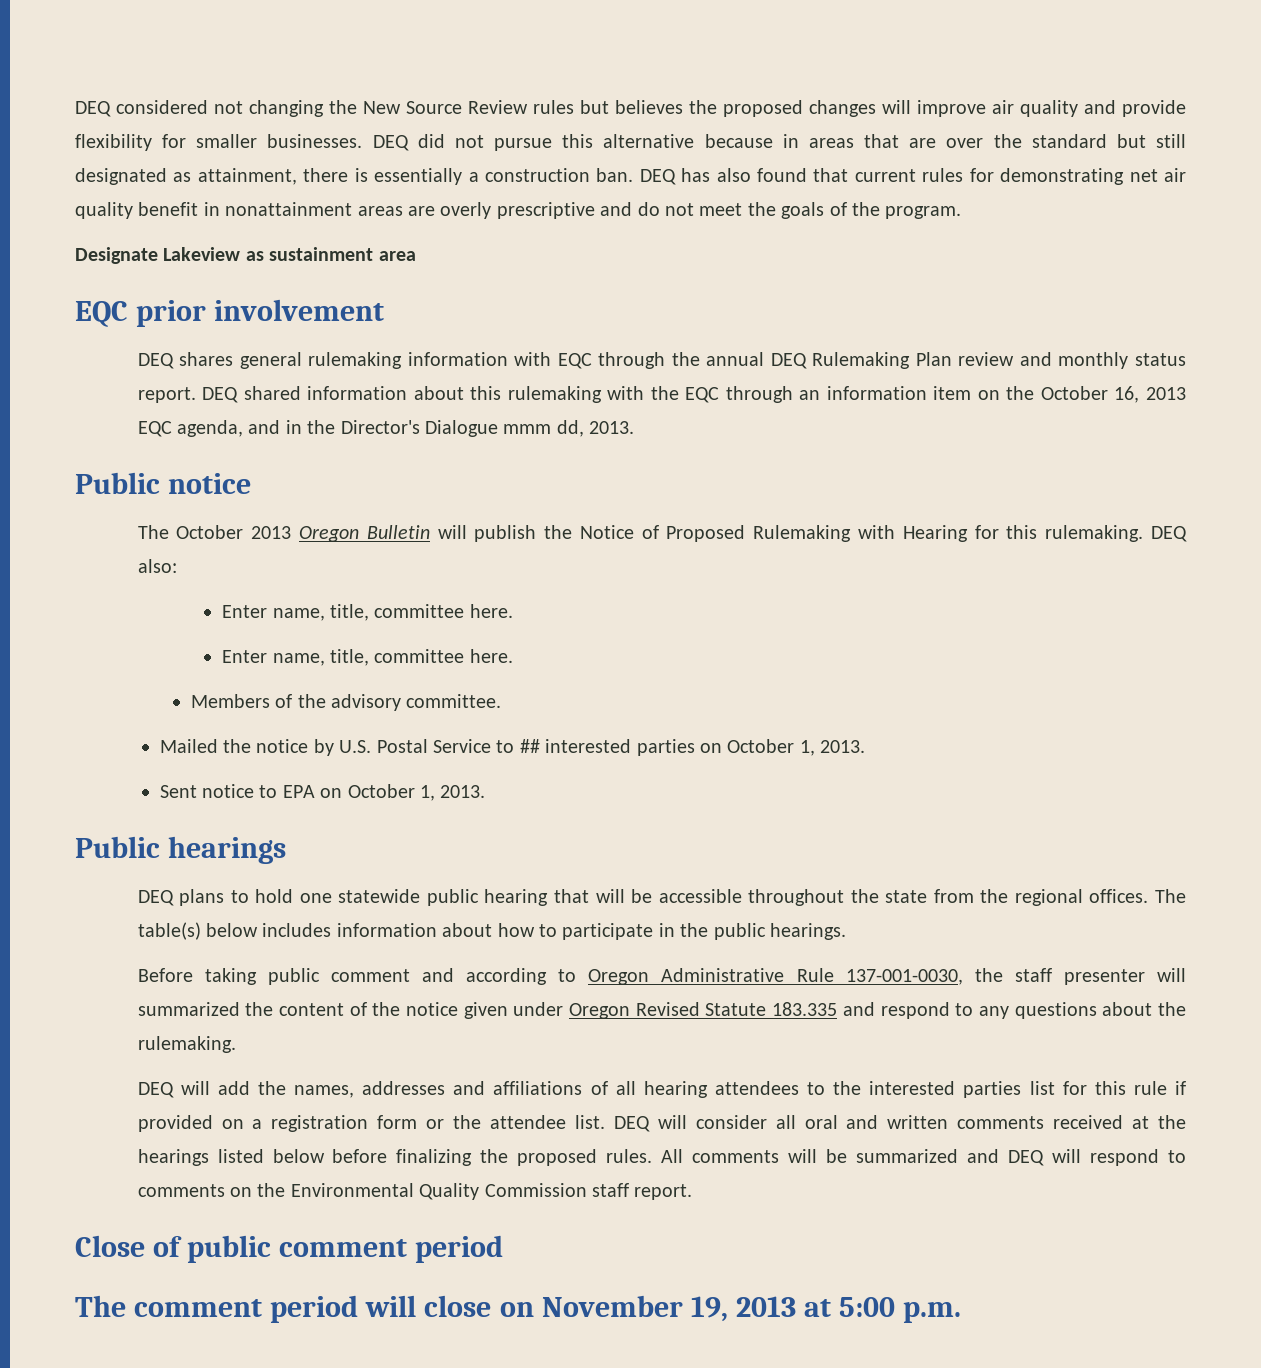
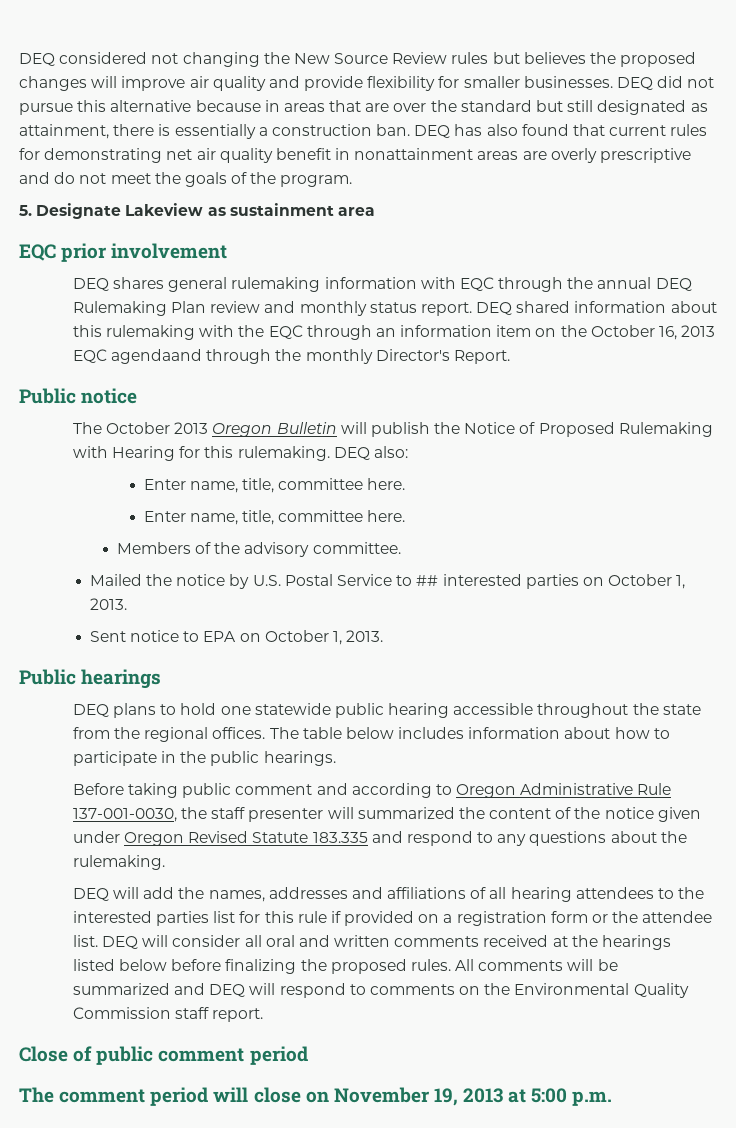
- Designate Lakeview as sustainment area
+ 5. Designate Lakeview as sustainment area
- DEQ shared information about this rulemaking with the EQC through an information item on the October 16, 2013 EQC agenda, and in the Director's Dialogue mmm dd, 2013.
+ DEQ shared information about this rulemaking with the EQC through an information item on the October 16, 2013 EQC agendaand through the monthly Director's Report.
- DEQ plans to hold one statewide public hearing that will be accessible throughout the state from the regional offices.
+ DEQ plans to hold one statewide public hearing accessible throughout the state from the regional offices.
- The table(s) below includes information about how to participate in the public hearings.
+ The table below includes information about how to participate in the public hearings.

